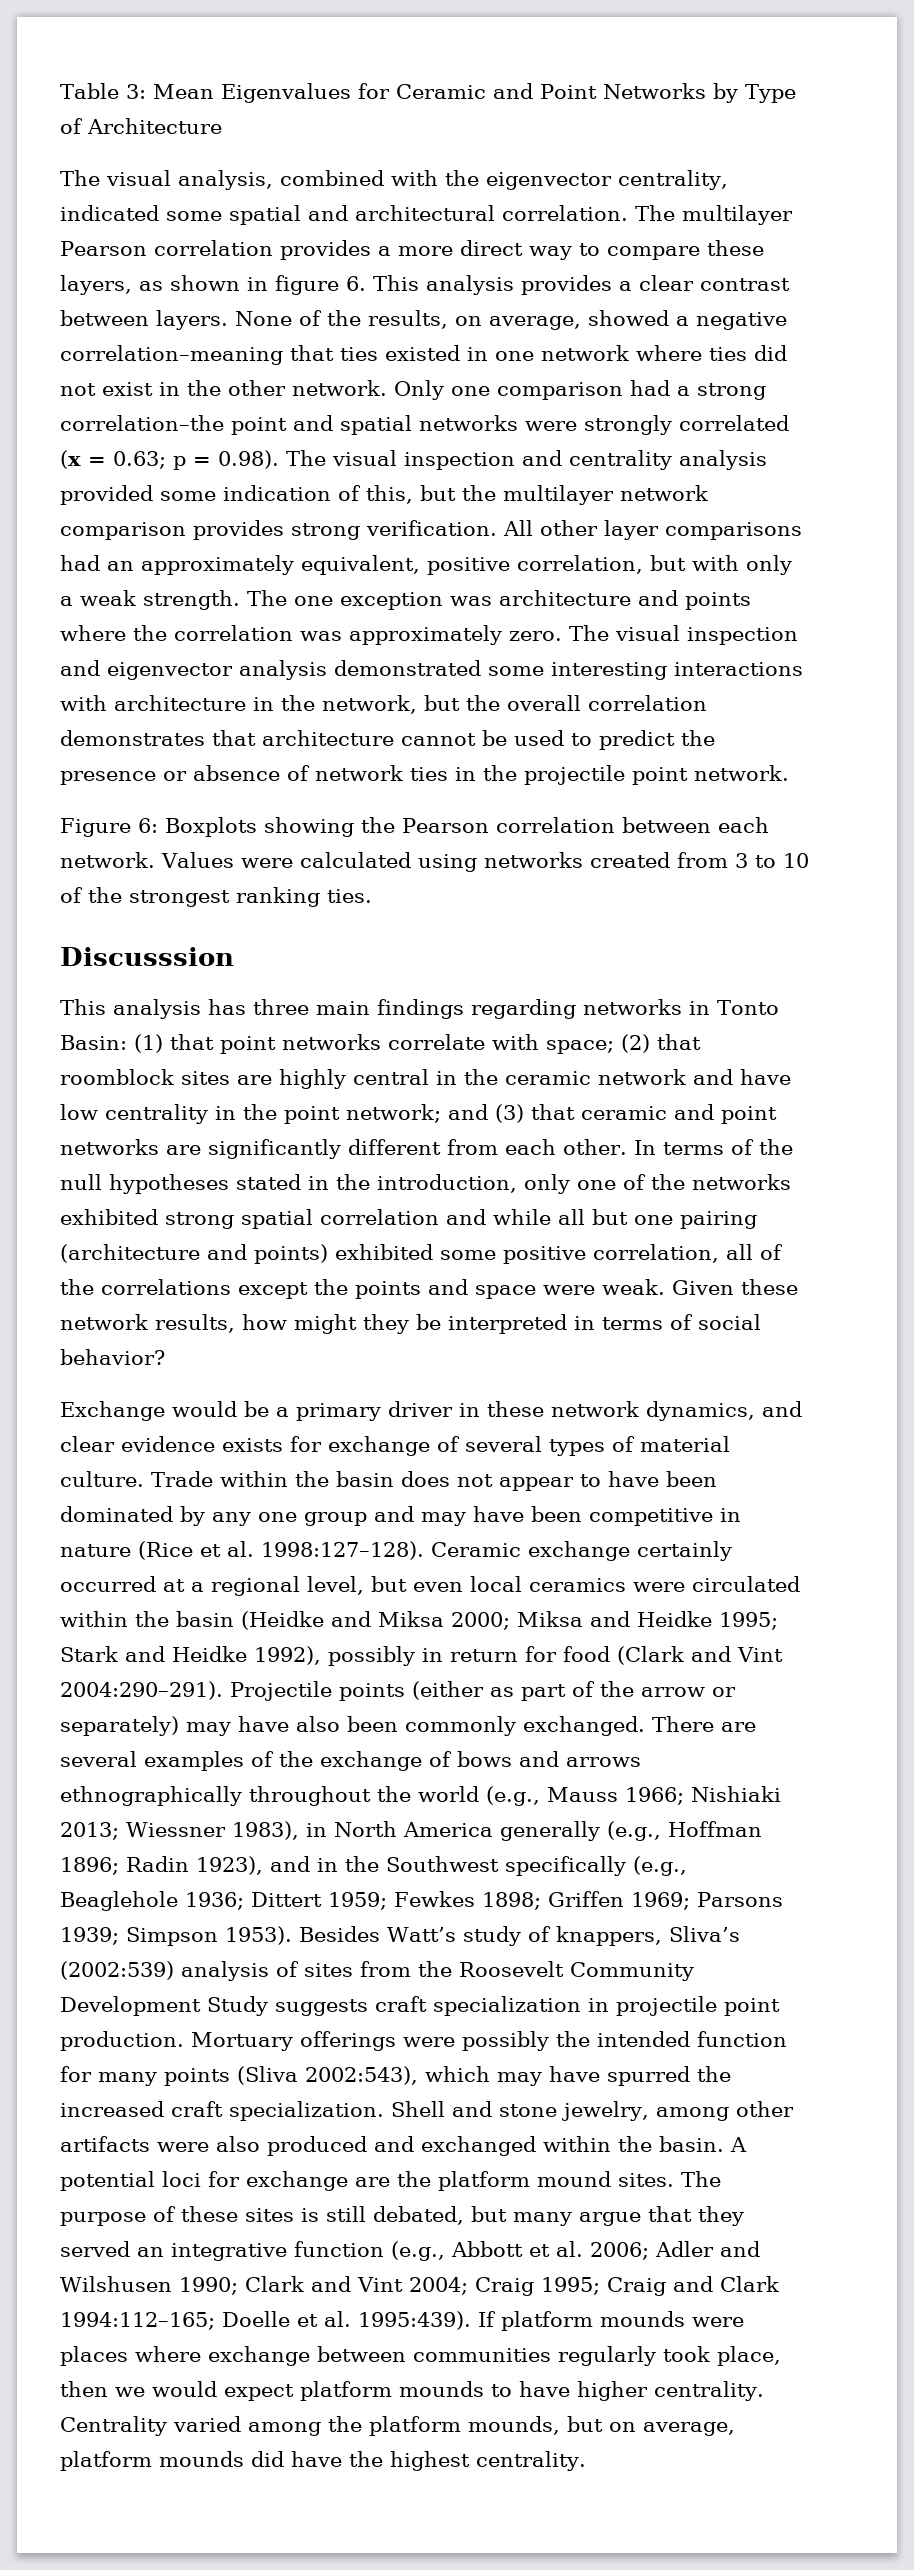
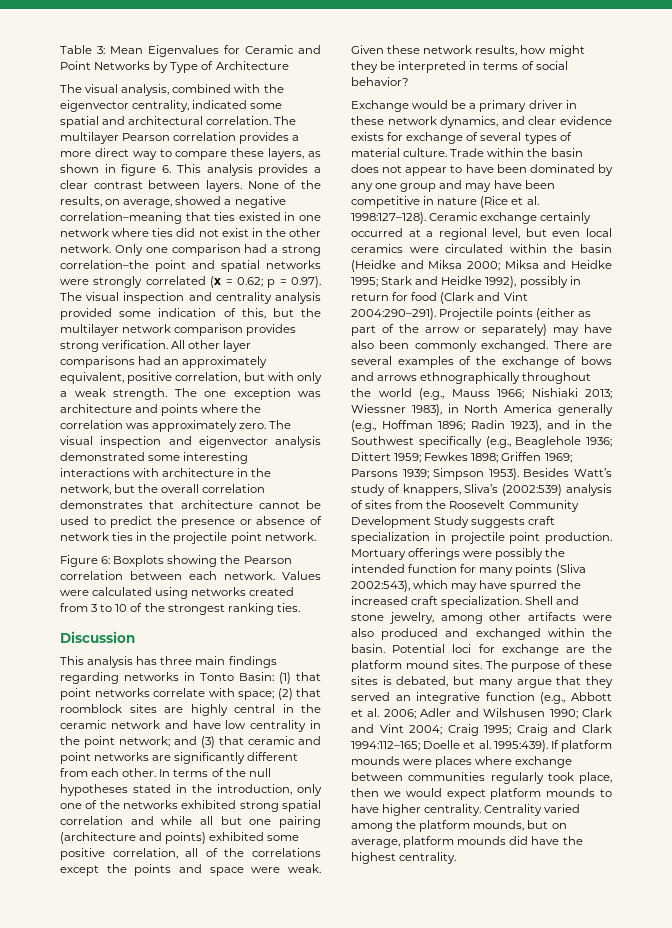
- Only one comparison had a strong correlation–the point and spatial networks were strongly correlated (x = 0.63; p = 0.98). The visual inspection and centrality analysis provided some indication of this, but the multilayer network comparison provides strong verification.
+ Only one comparison had a strong correlation–the point and spatial networks were strongly correlated (x = 0.62; p = 0.97). The visual inspection and centrality analysis provided some indication of this, but the multilayer network comparison provides strong verification.
- Discusssion
+ Discussion
- A potential loci for exchange are the platform mound sites.
+ Potential loci for exchange are the platform mound sites.
- The purpose of these sites is still debated, but many argue that they served an integrative function (e.g., Abbott et al. 2006; Adler and Wilshusen 1990; Clark and Vint 2004; Craig 1995; Craig and Clark 1994:112–165; Doelle et al. 1995:439).
+ The purpose of these sites is debated, but many argue that they served an integrative function (e.g., Abbott et al. 2006; Adler and Wilshusen 1990; Clark and Vint 2004; Craig 1995; Craig and Clark 1994:112–165; Doelle et al. 1995:439).

